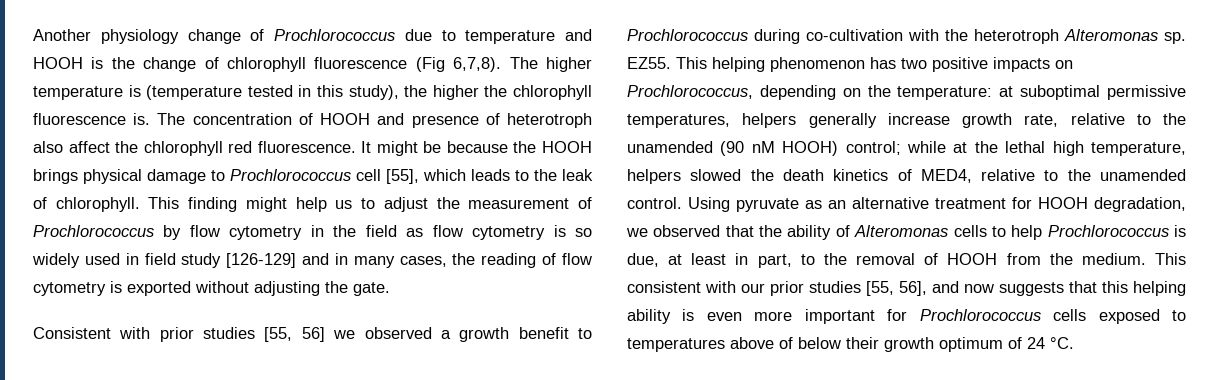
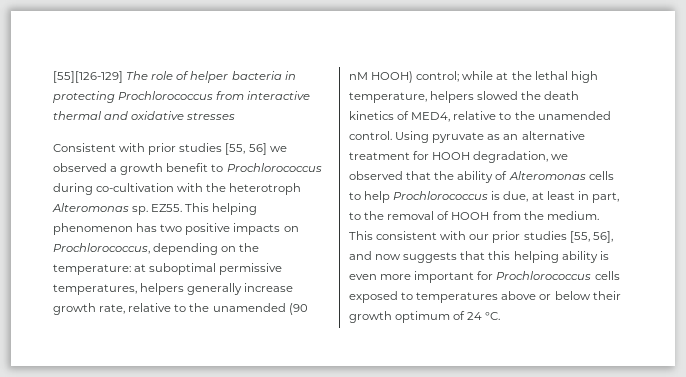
- Another physiology change of Prochlorococcus due to temperature and HOOH is the change of chlorophyll fluorescence (Fig 6,7,8). The higher temperature is (temperature tested in this study), the higher the chlorophyll fluorescence is. The concentration of HOOH and presence of heterotroph also affect the chlorophyll red fluorescence. It might be because the HOOH brings physical damage to Prochlorococcus cell [55], which leads to the leak of chlorophyll. This finding might help us to adjust the measurement of Prochlorococcus by flow cytometry in the field as flow cytometry is so widely used in field study [126-129] and in many cases, the reading of flow cytometry is exported without adjusting the gate.
+ [55][126-129] The role of helper bacteria in protecting Prochlorococcus from interactive thermal and oxidative stresses
- This consistent with our prior studies [55, 56], and now suggests that this helping ability is even more important for Prochlorococcus cells exposed to temperatures above of below their growth optimum of 24 °C.
+ This consistent with our prior studies [55, 56], and now suggests that this helping ability is even more important for Prochlorococcus cells exposed to temperatures above or below their growth optimum of 24 °C.

